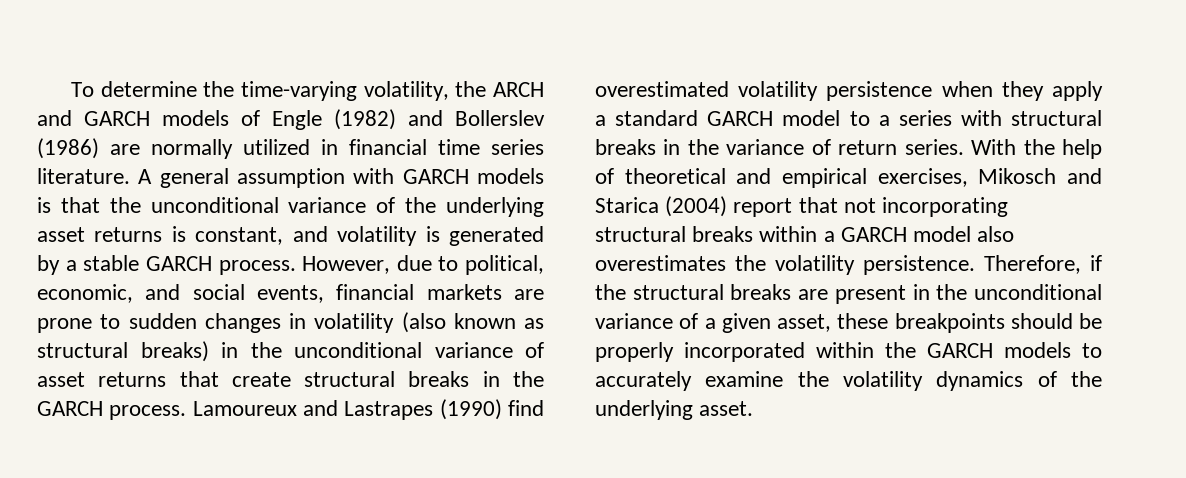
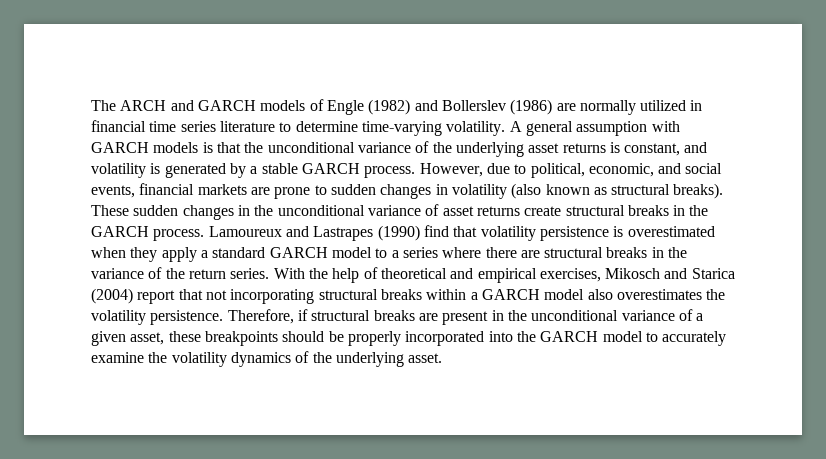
- To determine the time-varying volatility, the ARCH and GARCH models of Engle (1982) and Bollerslev (1986) are normally utilized in financial time series literature.
+ The ARCH and GARCH models of Engle (1982) and Bollerslev (1986) are normally utilized in financial time series literature to determine time-varying volatility.
- However, due to political, economic, and social events, financial markets are prone to sudden changes in volatility (also known as structural breaks) in the unconditional variance of asset returns that create structural breaks in the GARCH process.
+ However, due to political, economic, and social events, financial markets are prone to sudden changes in volatility (also known as structural breaks). These sudden changes in the unconditional variance of asset returns create structural breaks in the GARCH process.
- Lamoureux and Lastrapes (1990) find overestimated volatility persistence when they apply a standard GARCH model to a series with structural breaks in the variance of return series.
+ Lamoureux and Lastrapes (1990) find that volatility persistence is overestimated when they apply a standard GARCH model to a series where there are structural breaks in the variance of the return series.
- Therefore, if the structural breaks are present in the unconditional variance of a given asset, these breakpoints should be properly incorporated within the GARCH models to accurately examine the volatility dynamics of the underlying asset.
+ Therefore, if structural breaks are present in the unconditional variance of a given asset, these breakpoints should be properly incorporated into the GARCH model to accurately examine the volatility dynamics of the underlying asset.

